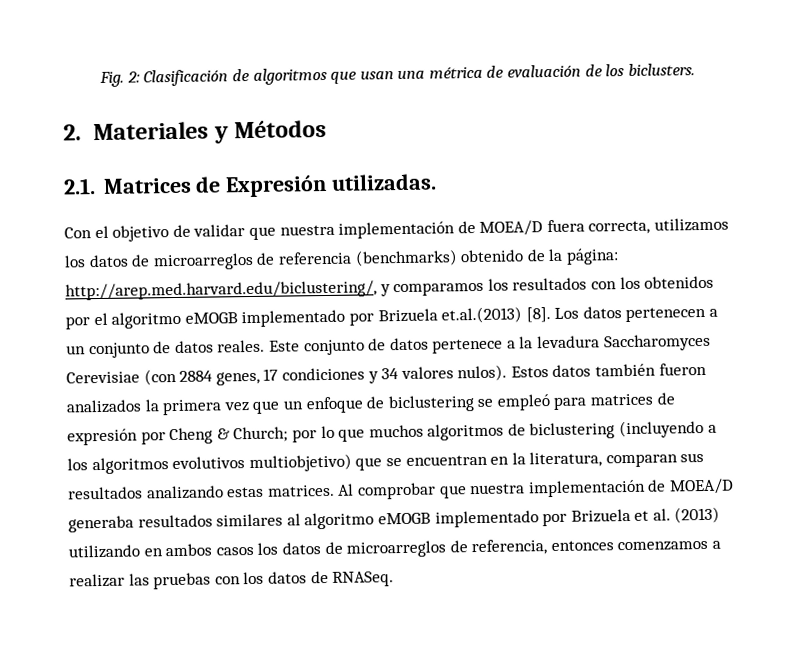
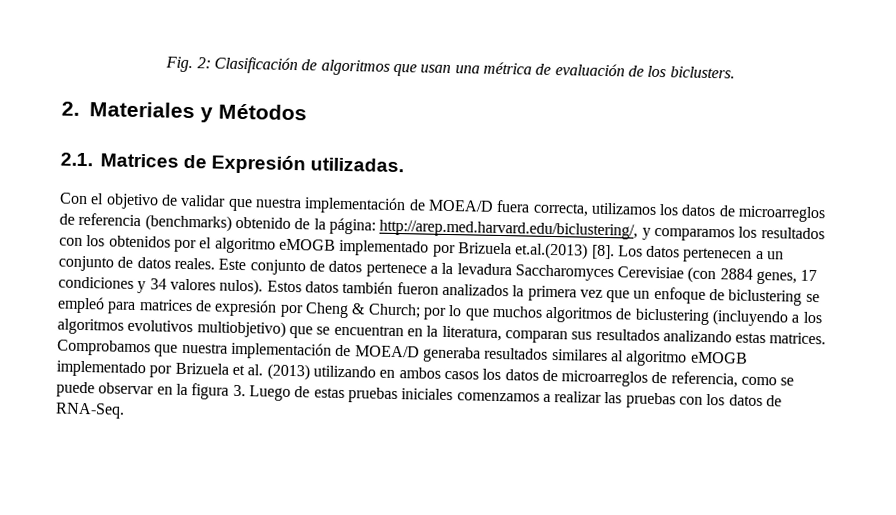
- Al comprobar que nuestra implementación de MOEA/D generaba resultados similares al algoritmo eMOGB implementado por Brizuela et al. (2013) utilizando en ambos casos los datos de microarreglos de referencia, entonces comenzamos a realizar las pruebas con los datos de RNASeq.
+ Comprobamos que nuestra implementación de MOEA/D generaba resultados similares al algoritmo eMOGB implementado por Brizuela et al. (2013) utilizando en ambos casos los datos de microarreglos de referencia, como se puede observar en la figura 3. Luego de estas pruebas iniciales comenzamos a realizar las pruebas con los datos de RNA-Seq.

